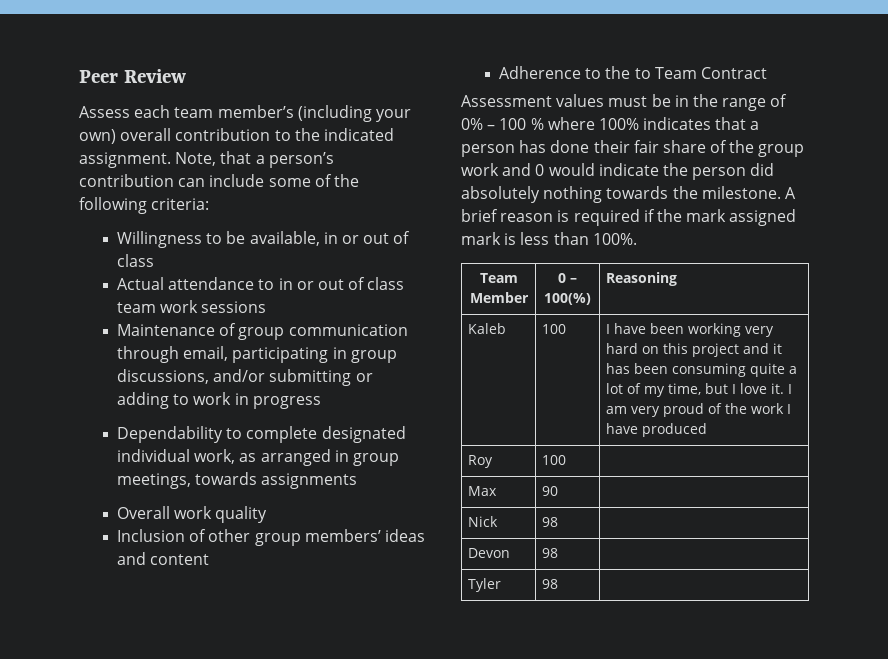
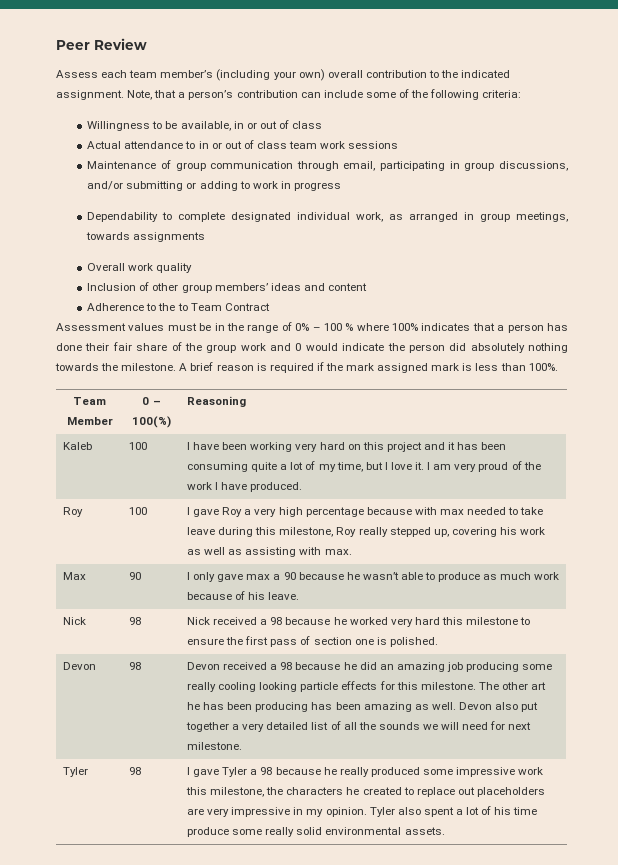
- Kaleb | 100 | I have been working very hard on this project and it has been consuming quite a lot of my time, but I love it. I am very proud of the work I have produced
+ Kaleb | 100 | I have been working very hard on this project and it has been consuming quite a lot of my time, but I love it. I am very proud of the work I have produced.
- Roy | 100 |
- Max | 90 |
- Nick | 98 |
- Devon | 98 |
- Tyler | 98 |
+ Roy | 100 | I gave Roy a very high percentage because with max needed to take leave during this milestone, Roy really stepped up, covering his work as well as assisting with max.
+ Max | 90 | I only gave max a 90 because he wasn’t able to produce as much work because of his leave.
+ Nick | 98 | Nick received a 98 because he worked very hard this milestone to ensure the first pass of section one is polished.
+ Devon | 98 | Devon received a 98 because he did an amazing job producing some really cooling looking particle effects for this milestone. The other art he has been producing has been amazing as well. Devon also put together a very detailed list of all the sounds we will need for next milestone.
+ Tyler | 98 | I gave Tyler a 98 because he really produced some impressive work this milestone, the characters he created to replace out placeholders are very impressive in my opinion. Tyler also spent a lot of his time produce some really solid environmental assets.

